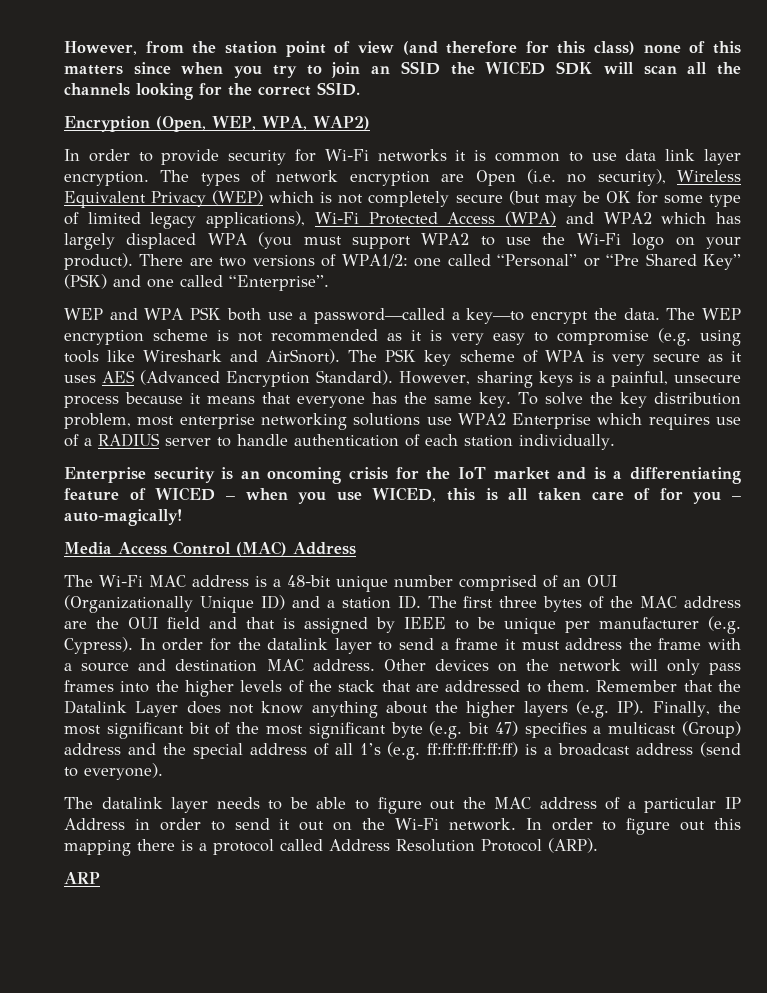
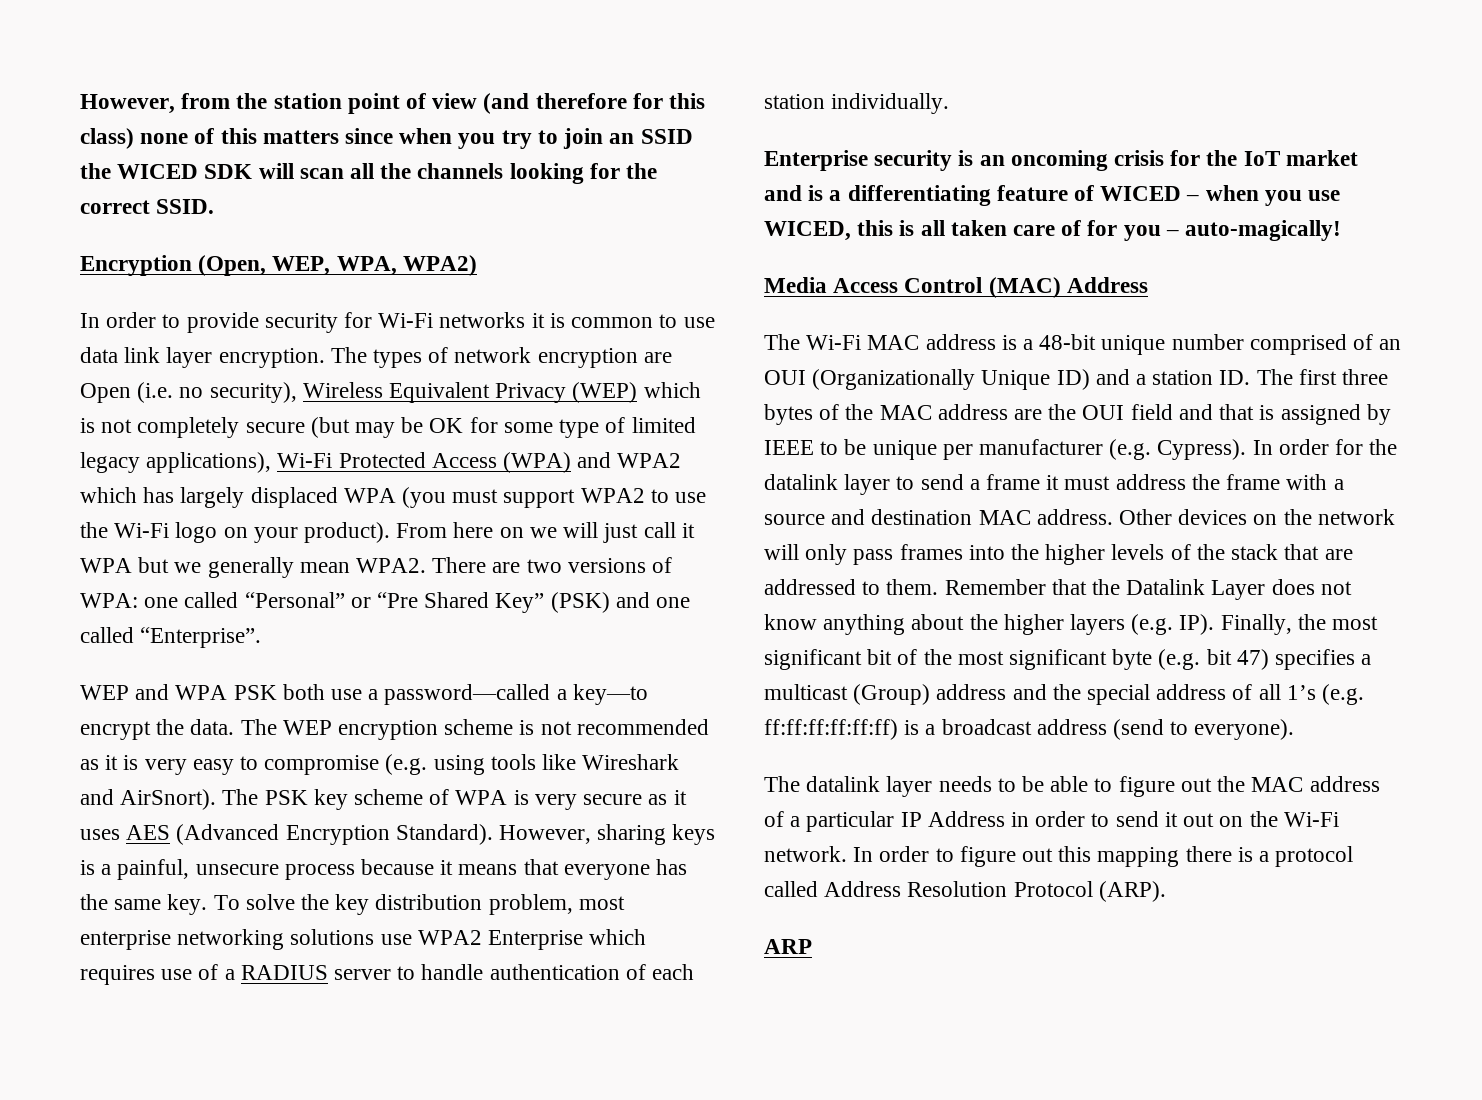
- Encryption (Open, WEP, WPA, WAP2)
+ Encryption (Open, WEP, WPA, WPA2)
+ From here on we will just call it WPA but we generally mean WPA2.
- There are two versions of WPA1/2: one called “Personal” or “Pre Shared Key” (PSK) and one called “Enterprise”.
+ There are two versions of WPA: one called “Personal” or “Pre Shared Key” (PSK) and one called “Enterprise”.

